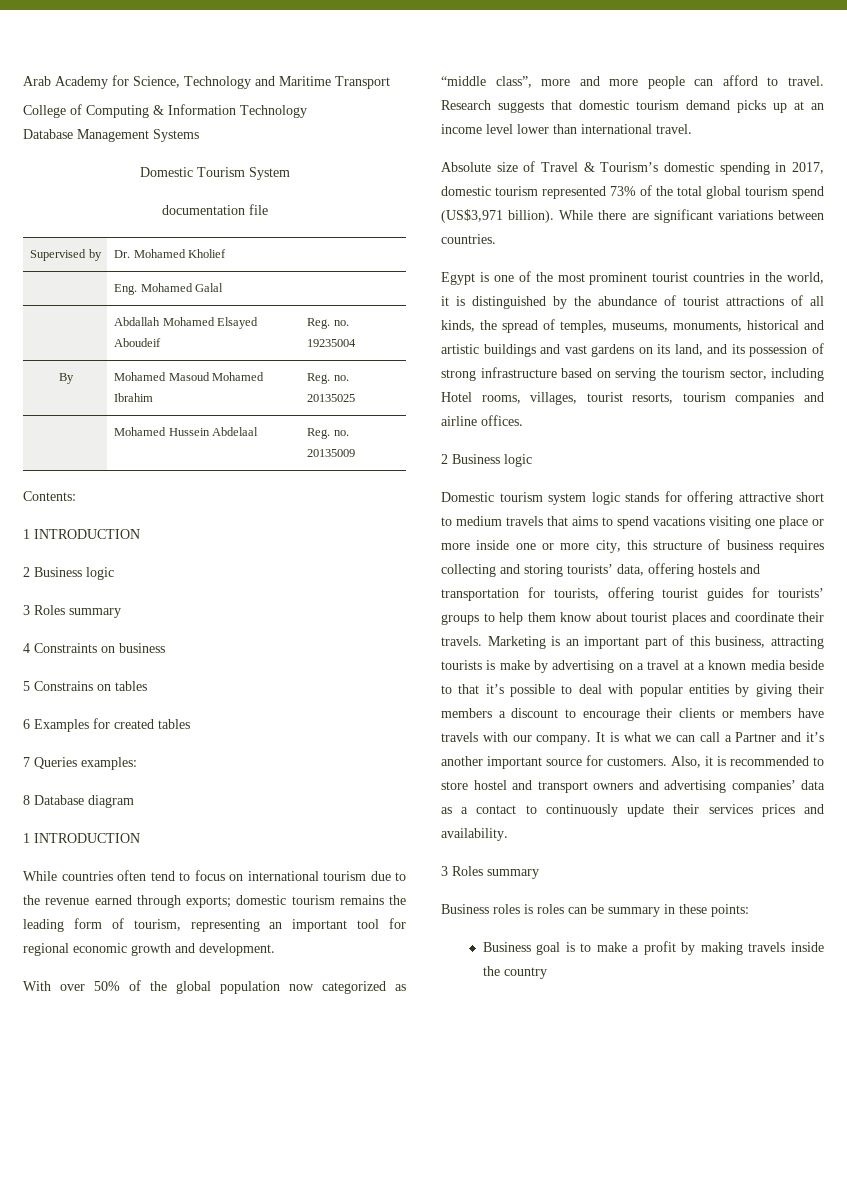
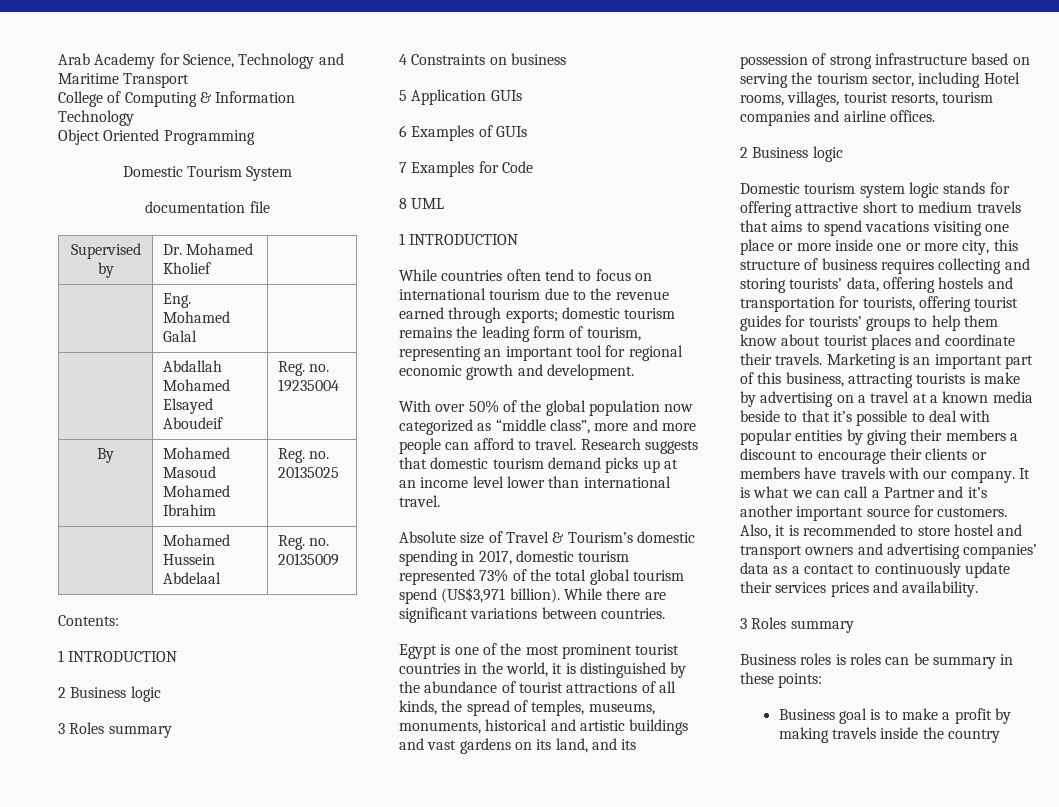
- Database Management Systems
+ Object Oriented Programming
- 5 Constrains on tables
+ 5 Application GUIs
- 6 Examples for created tables
- 7 Queries examples:
+ 6 Examples of GUIs
+ 7 Examples for Code
- 8 Database diagram
+ 8 UML

